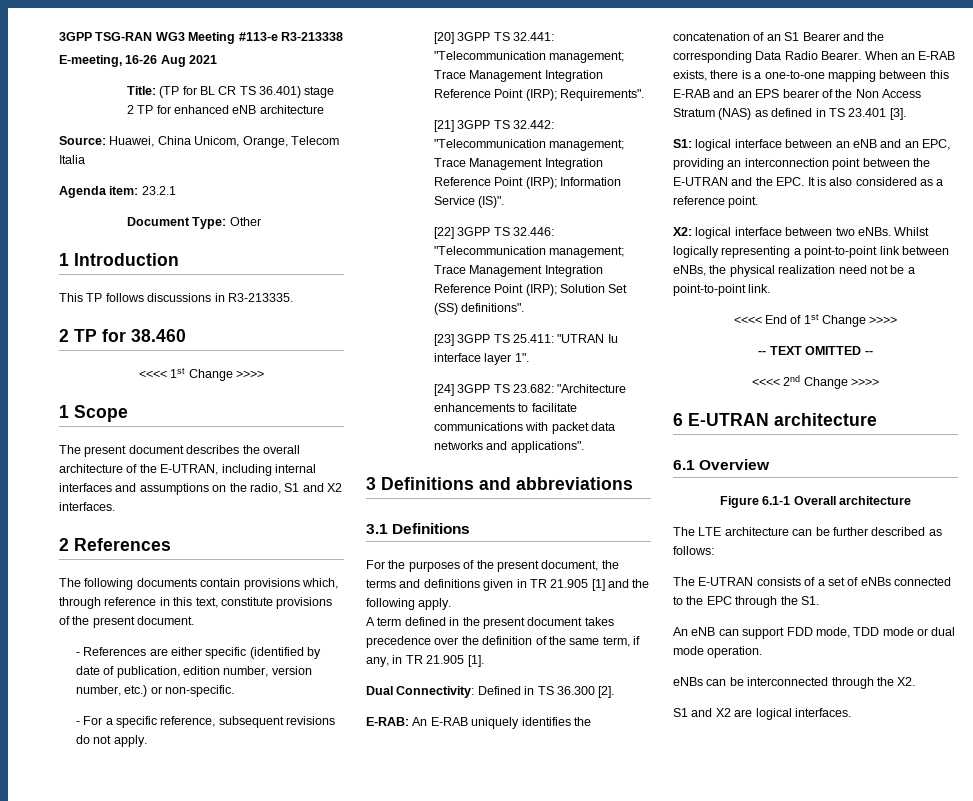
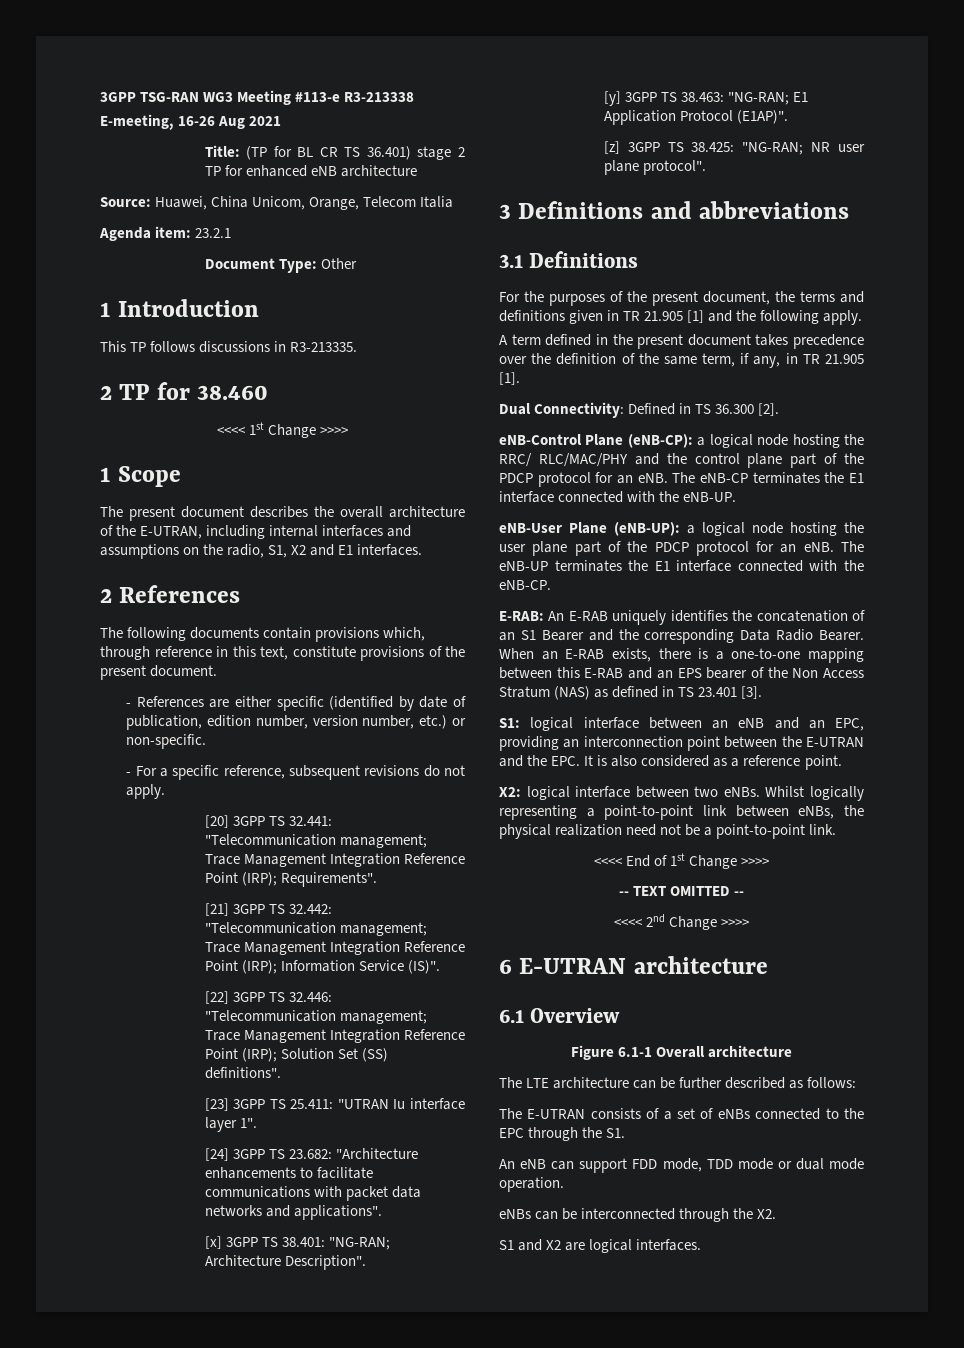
- The present document describes the overall architecture of the E-UTRAN, including internal interfaces and assumptions on the radio, S1 and X2 interfaces.
+ The present document describes the overall architecture of the E-UTRAN, including internal interfaces and assumptions on the radio, S1, X2 and E1 interfaces.
+ [x] 3GPP TS 38.401: "NG-RAN; Architecture Description".
+ [y] 3GPP TS 38.463: "NG-RAN; E1 Application Protocol (E1AP)".
+ [z] 3GPP TS 38.425: "NG-RAN; NR user plane protocol".
+ eNB-Control Plane (eNB-CP): a logical node hosting the RRC/ RLC/MAC/PHY and the control plane part of the PDCP protocol for an eNB. The eNB-CP terminates the E1 interface connected with the eNB-UP.
+ eNB-User Plane (eNB-UP): a logical node hosting the user plane part of the PDCP protocol for an eNB. The eNB-UP terminates the E1 interface connected with the eNB-CP.

